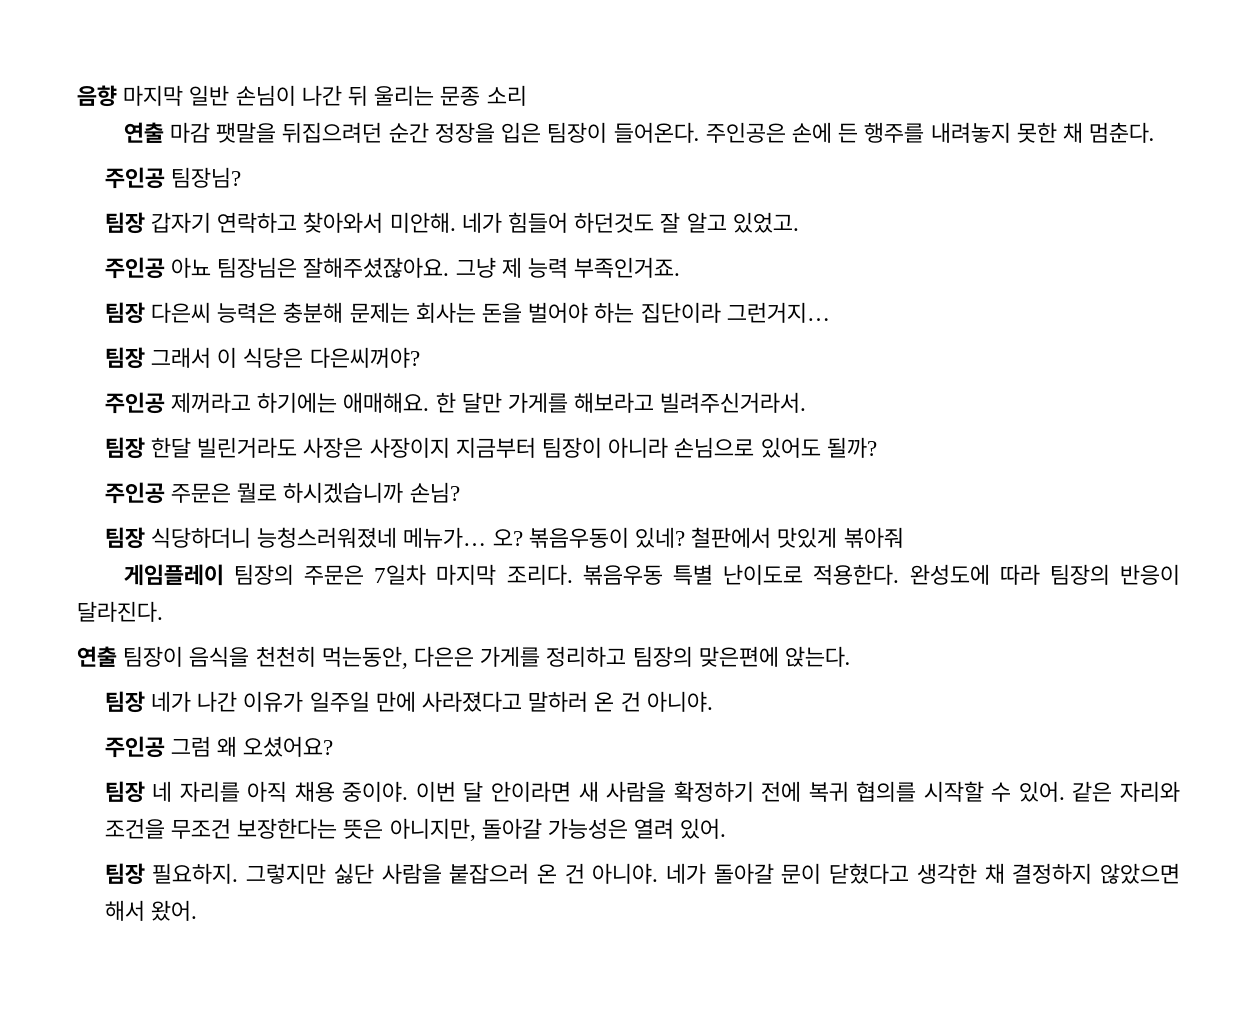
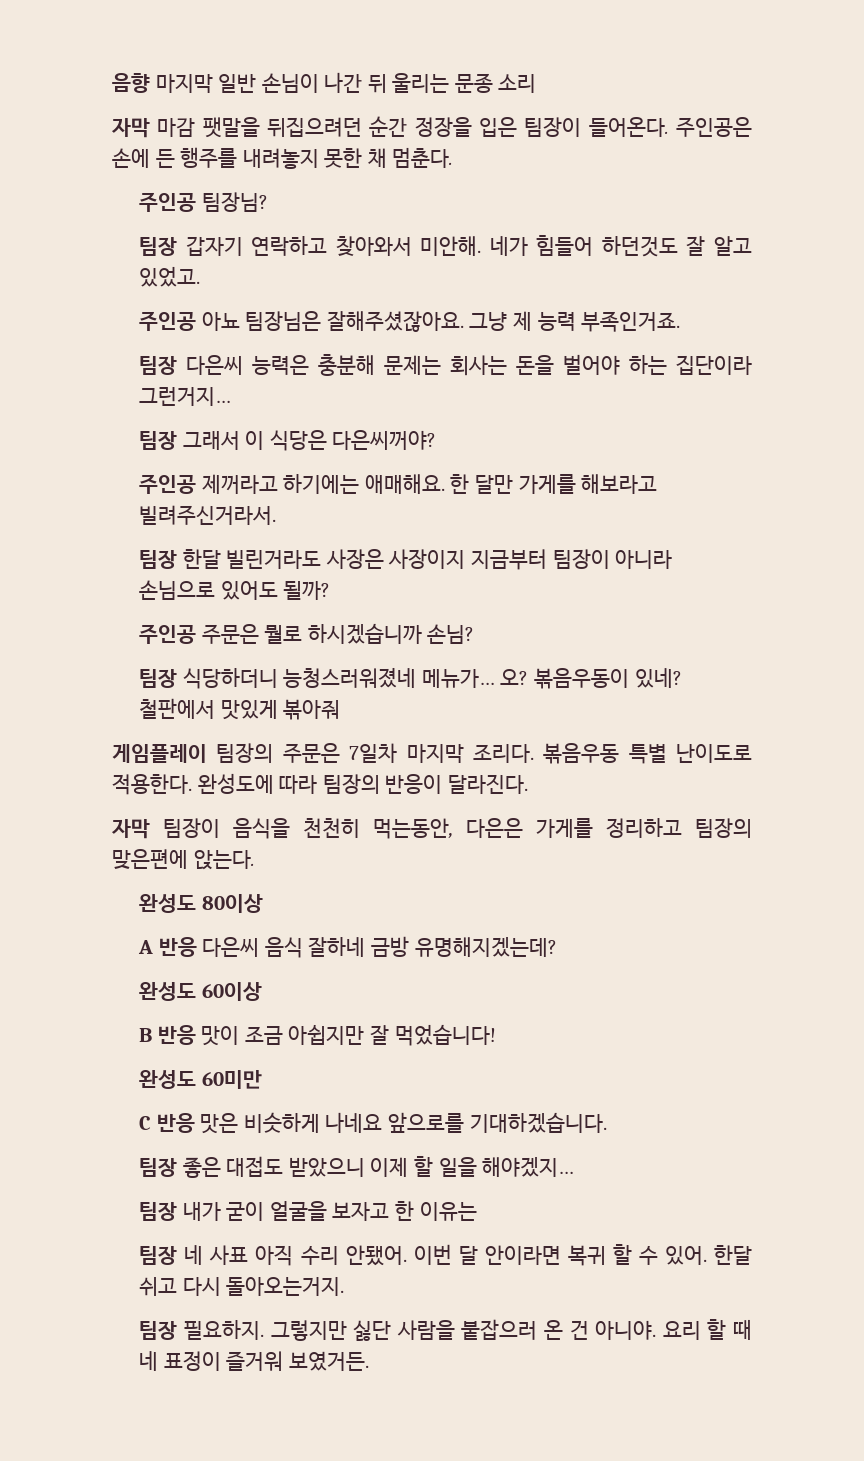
- 연출 마감 팻말을 뒤집으려던 순간 정장을 입은 팀장이 들어온다.
+ 자막 마감 팻말을 뒤집으려던 순간 정장을 입은 팀장이 들어온다.
- 연출 팀장이 음식을 천천히 먹는동안, 다은은 가게를 정리하고 팀장의 맞은편에 앉는다.
+ 자막 팀장이 음식을 천천히 먹는동안, 다은은 가게를 정리하고 팀장의 맞은편에 앉는다.
- 팀장 네가 나간 이유가 일주일 만에 사라졌다고 말하러 온 건 아니야.
- 주인공 그럼 왜 오셨어요?
- 팀장 네 자리를 아직 채용 중이야. 이번 달 안이라면 새 사람을 확정하기 전에 복귀 협의를 시작할 수 있어. 같은 자리와 조건을 무조건 보장한다는 뜻은 아니지만, 돌아갈 가능성은 열려 있어.
+ 완성도 80이상
+ A 반응 다은씨 음식 잘하네 금방 유명해지겠는데?
+ 완성도 60이상
+ B 반응 맛이 조금 아쉽지만 잘 먹었습니다!
+ 완성도 60미만
+ C 반응 맛은 비슷하게 나네요 앞으로를 기대하겠습니다.
+ 팀장 좋은 대접도 받았으니 이제 할 일을 해야겠지…
+ 팀장 내가 굳이 얼굴을 보자고 한 이유는
+ 팀장 네 사표 아직 수리 안됐어. 이번 달 안이라면 복귀 할 수 있어. 한달 쉬고 다시 돌아오는거지.
- 네가 돌아갈 문이 닫혔다고 생각한 채 결정하지 않았으면 해서 왔어.
+ 요리 할 때 네 표정이 즐거워 보였거든.

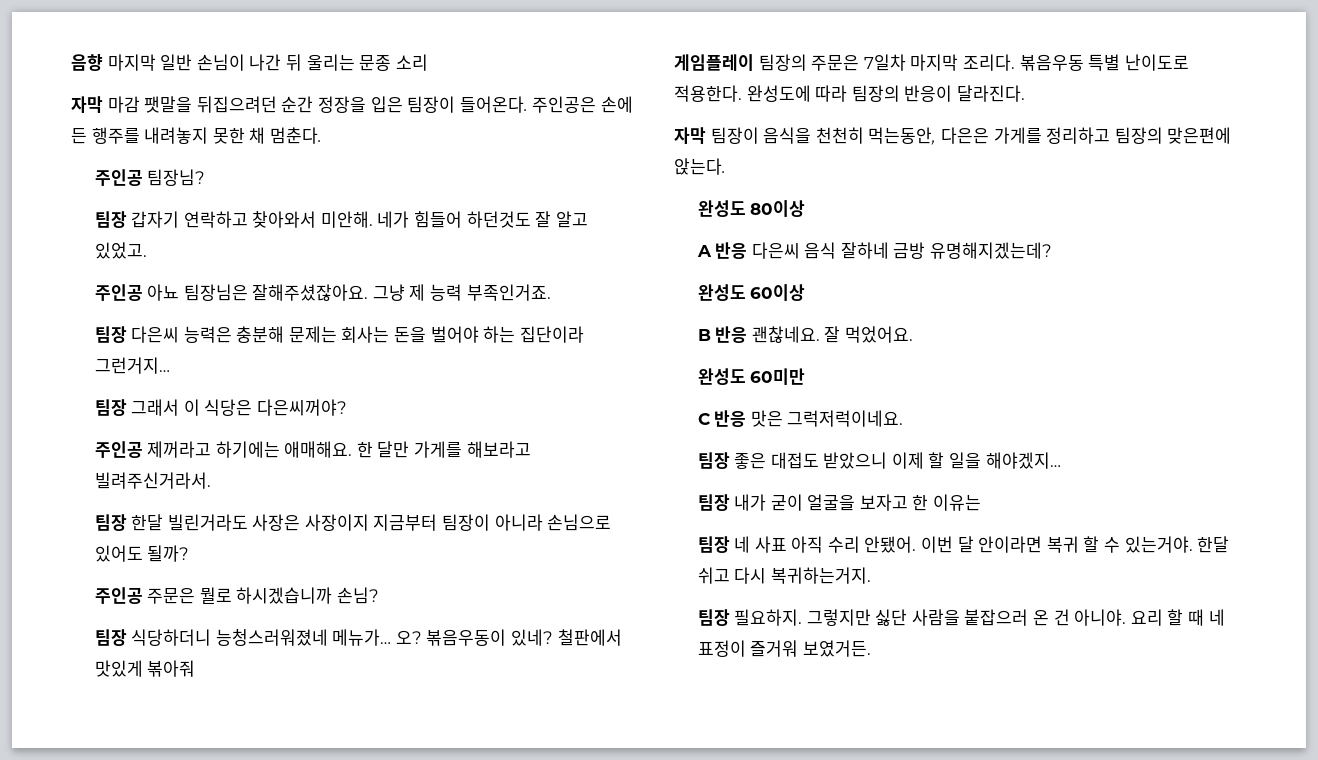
- B 반응 맛이 조금 아쉽지만 잘 먹었습니다!
+ B 반응 괜찮네요. 잘 먹었어요.
- C 반응 맛은 비슷하게 나네요 앞으로를 기대하겠습니다.
+ C 반응 맛은 그럭저럭이네요.
- 이번 달 안이라면 복귀 할 수 있어.
+ 이번 달 안이라면 복귀 할 수 있는거야.
- 한달 쉬고 다시 돌아오는거지.
+ 한달 쉬고 다시 복귀하는거지.

